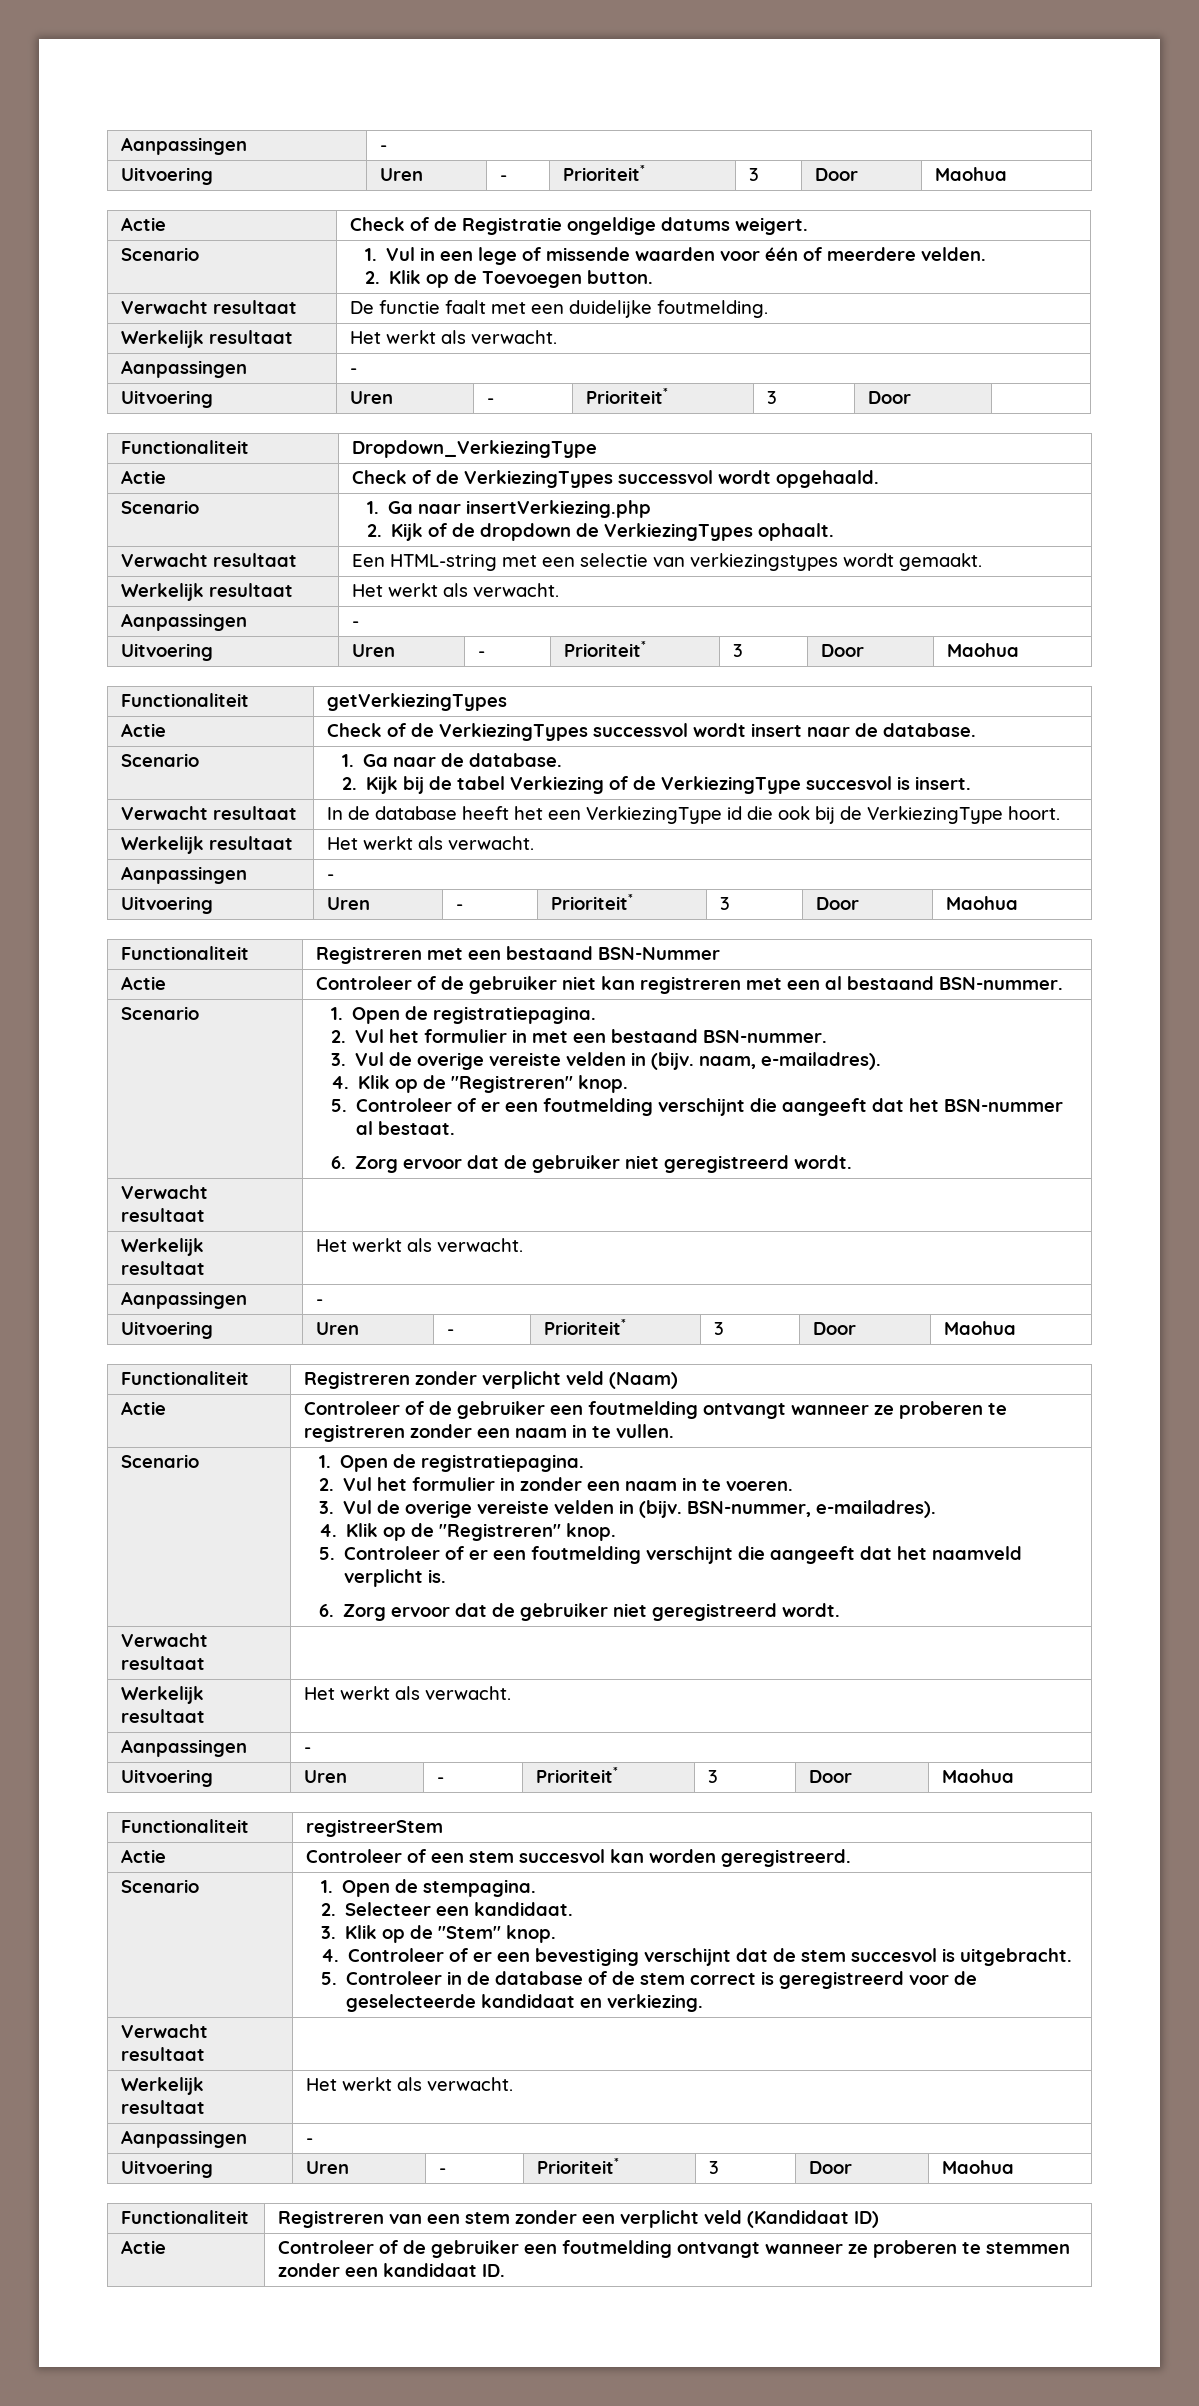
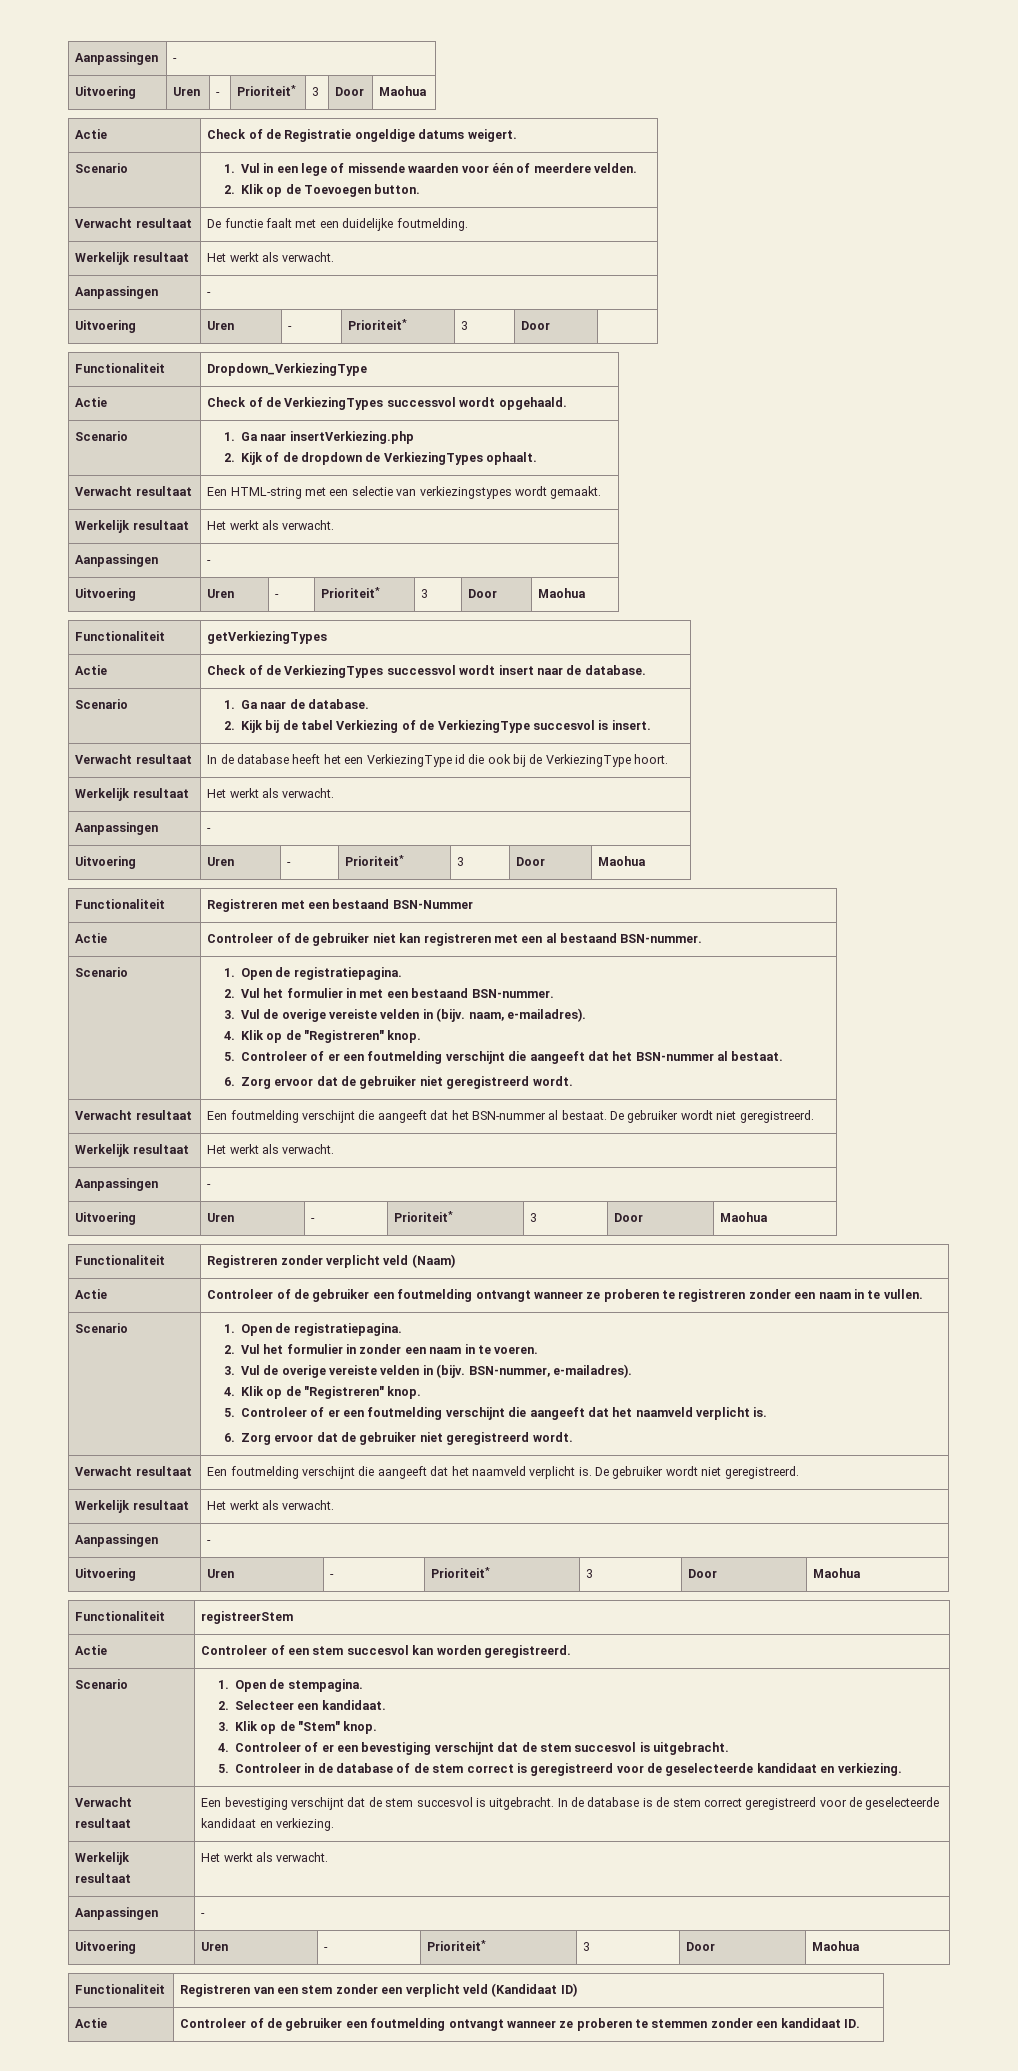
  5. Controleer of er een foutmelding verschijnt die aangeeft dat het BSN-nummer al bestaat.
  6. Zorg ervoor dat de gebruiker niet geregistreerd wordt.
- Verwacht resultaat |
+ Verwacht resultaat | Een foutmelding verschijnt die aangeeft dat het BSN-nummer al bestaat. De gebruiker wordt niet geregistreerd.
  5. Controleer of er een foutmelding verschijnt die aangeeft dat het naamveld verplicht is.
  6. Zorg ervoor dat de gebruiker niet geregistreerd wordt.
- Verwacht resultaat |
+ Verwacht resultaat | Een foutmelding verschijnt die aangeeft dat het naamveld verplicht is. De gebruiker wordt niet geregistreerd.
  5. Controleer in de database of de stem correct is geregistreerd voor de geselecteerde kandidaat en verkiezing.
- Verwacht resultaat |
+ Verwacht resultaat | Een bevestiging verschijnt dat de stem succesvol is uitgebracht. In de database is de stem correct geregistreerd voor de geselecteerde kandidaat en verkiezing.

